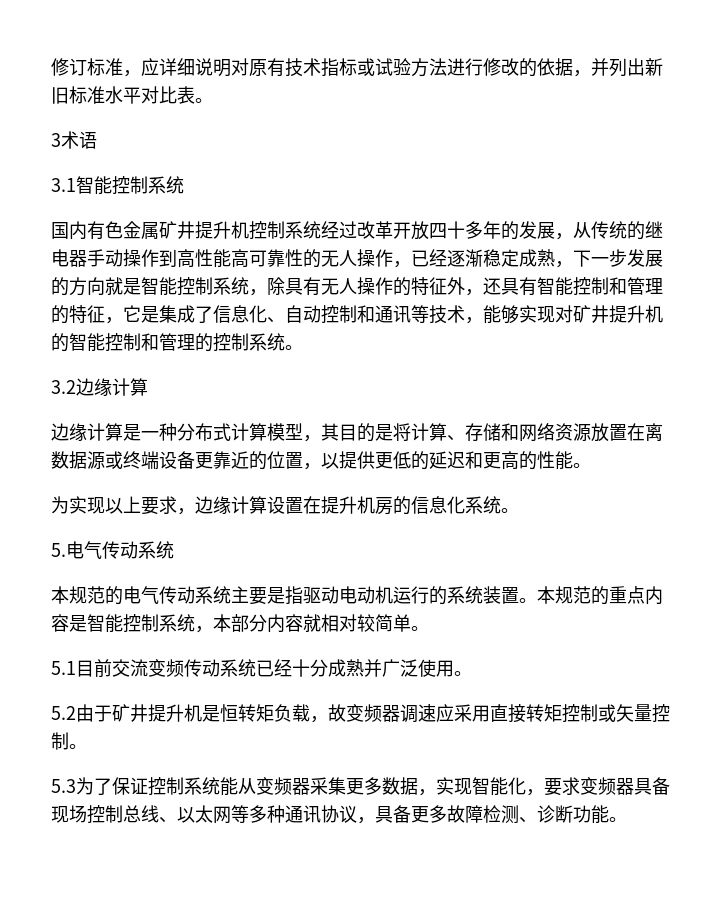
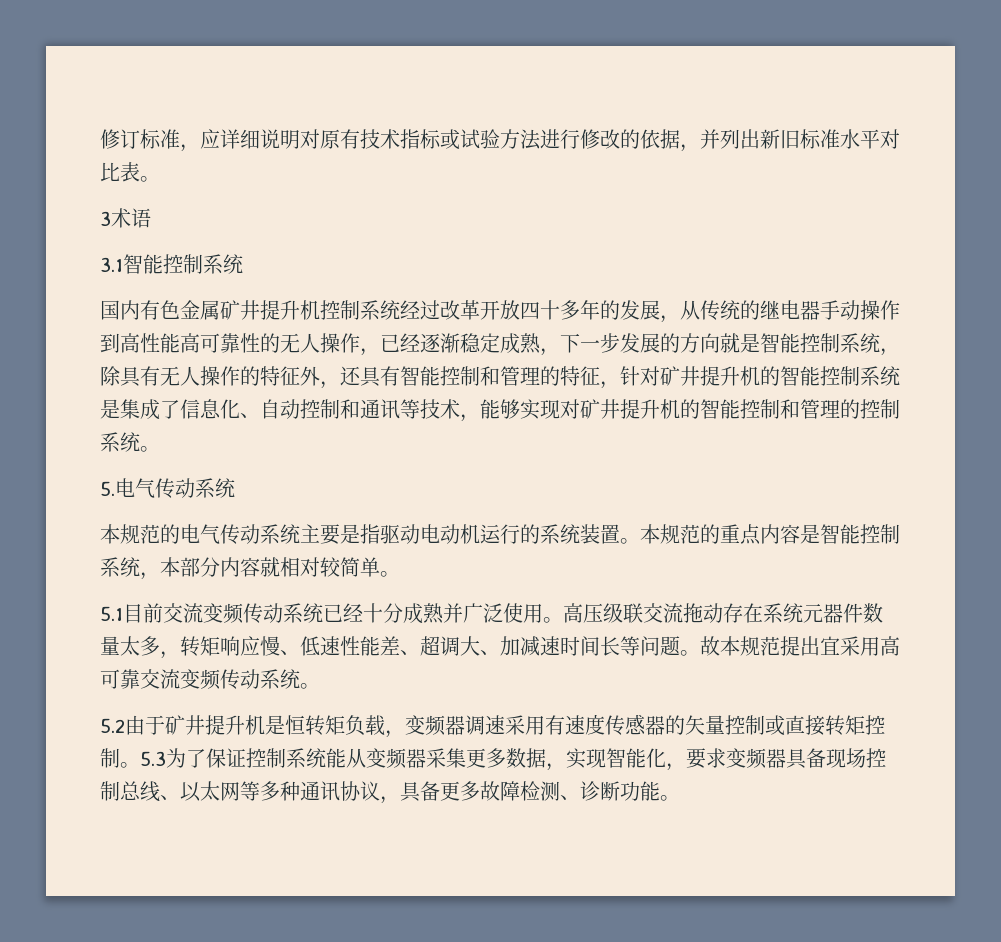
- 国内有色金属矿井提升机控制系统经过改革开放四十多年的发展，从传统的继电器手动操作到高性能高可靠性的无人操作，已经逐渐稳定成熟，下一步发展的方向就是智能控制系统，除具有无人操作的特征外，还具有智能控制和管理的特征，它是集成了信息化、自动控制和通讯等技术，能够实现对矿井提升机的智能控制和管理的控制系统。
+ 国内有色金属矿井提升机控制系统经过改革开放四十多年的发展，从传统的继电器手动操作到高性能高可靠性的无人操作，已经逐渐稳定成熟，下一步发展的方向就是智能控制系统，除具有无人操作的特征外，还具有智能控制和管理的特征，针对矿井提升机的智能控制系统是集成了信息化、自动控制和通讯等技术，能够实现对矿井提升机的智能控制和管理的控制系统。
- 3.2边缘计算
- 边缘计算是一种分布式计算模型，其目的是将计算、存储和网络资源放置在离数据源或终端设备更靠近的位置，以提供更低的延迟和更高的性能。
- 为实现以上要求，边缘计算设置在提升机房的信息化系统。
+ 高压级联交流拖动存在系统元器件数量太多，转矩响应慢、低速性能差、超调大、加减速时间长等问题。故本规范提出宜采用高可靠交流变频传动系统。
- 5.2由于矿井提升机是恒转矩负载，故变频器调速应采用直接转矩控制或矢量控制。
- 5.3为了保证控制系统能从变频器采集更多数据，实现智能化，要求变频器具备现场控制总线、以太网等多种通讯协议，具备更多故障检测、诊断功能。
+ 5.2由于矿井提升机是恒转矩负载，变频器调速采用有速度传感器的矢量控制或直接转矩控制。5.3为了保证控制系统能从变频器采集更多数据，实现智能化，要求变频器具备现场控制总线、以太网等多种通讯协议，具备更多故障检测、诊断功能。

